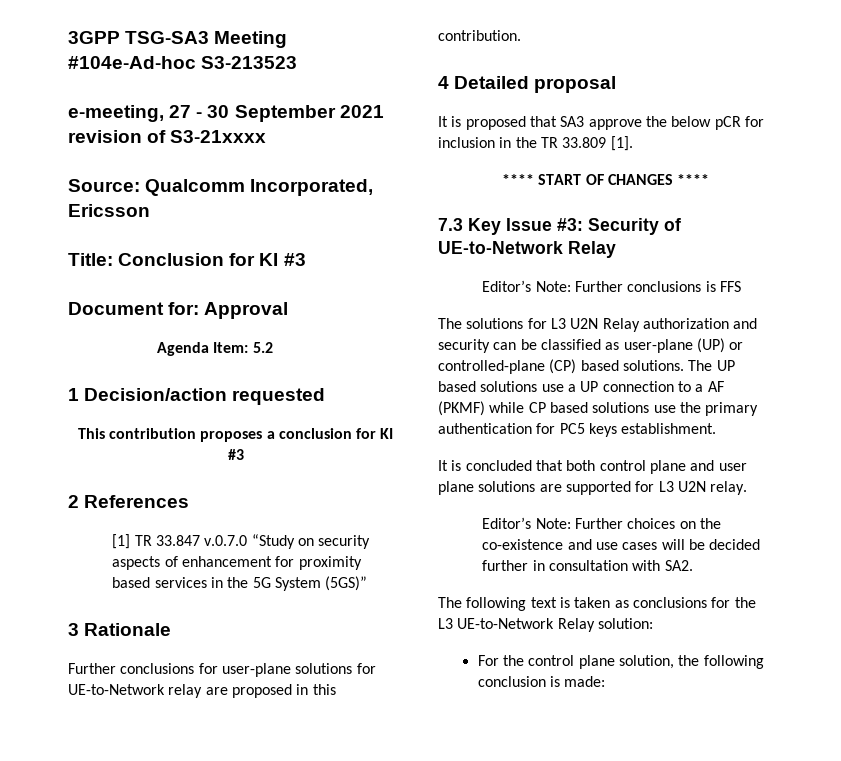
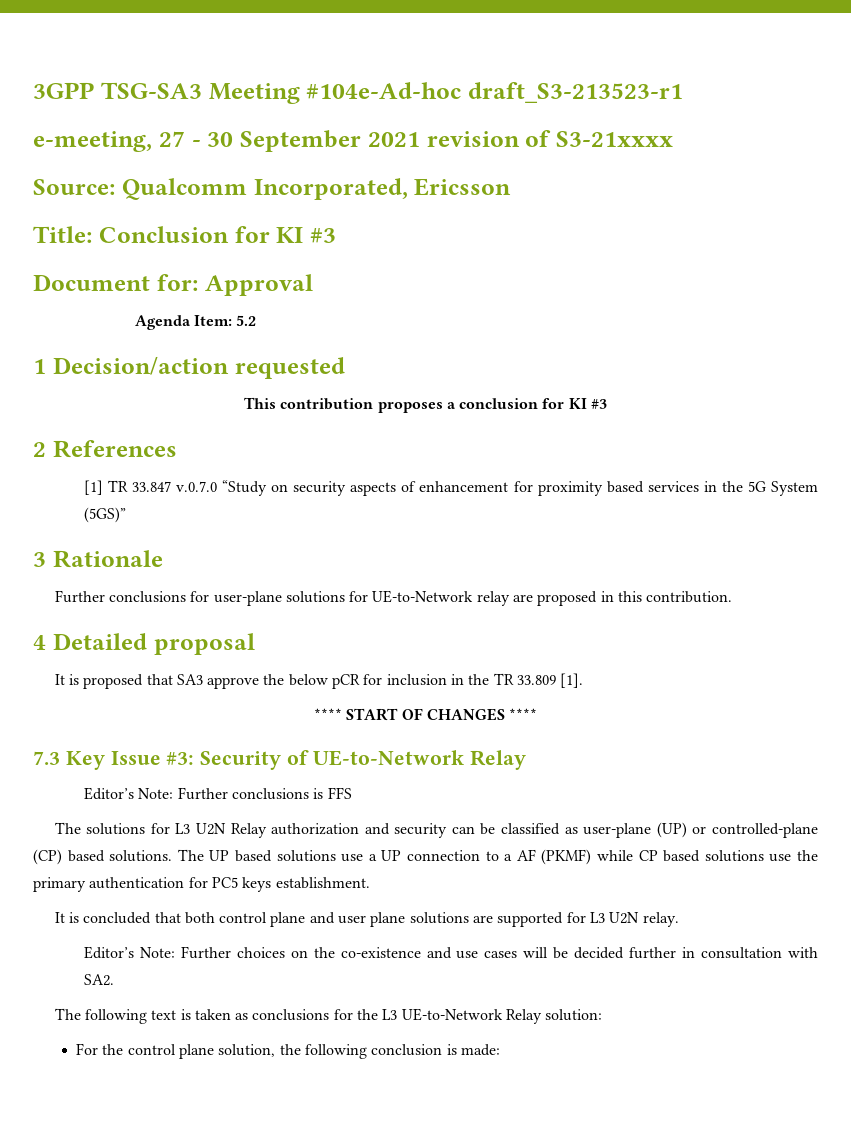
- 3GPP TSG-SA3 Meeting #104e-Ad-hoc S3-213523
+ 3GPP TSG-SA3 Meeting #104e-Ad-hoc draft_S3-213523-r1

